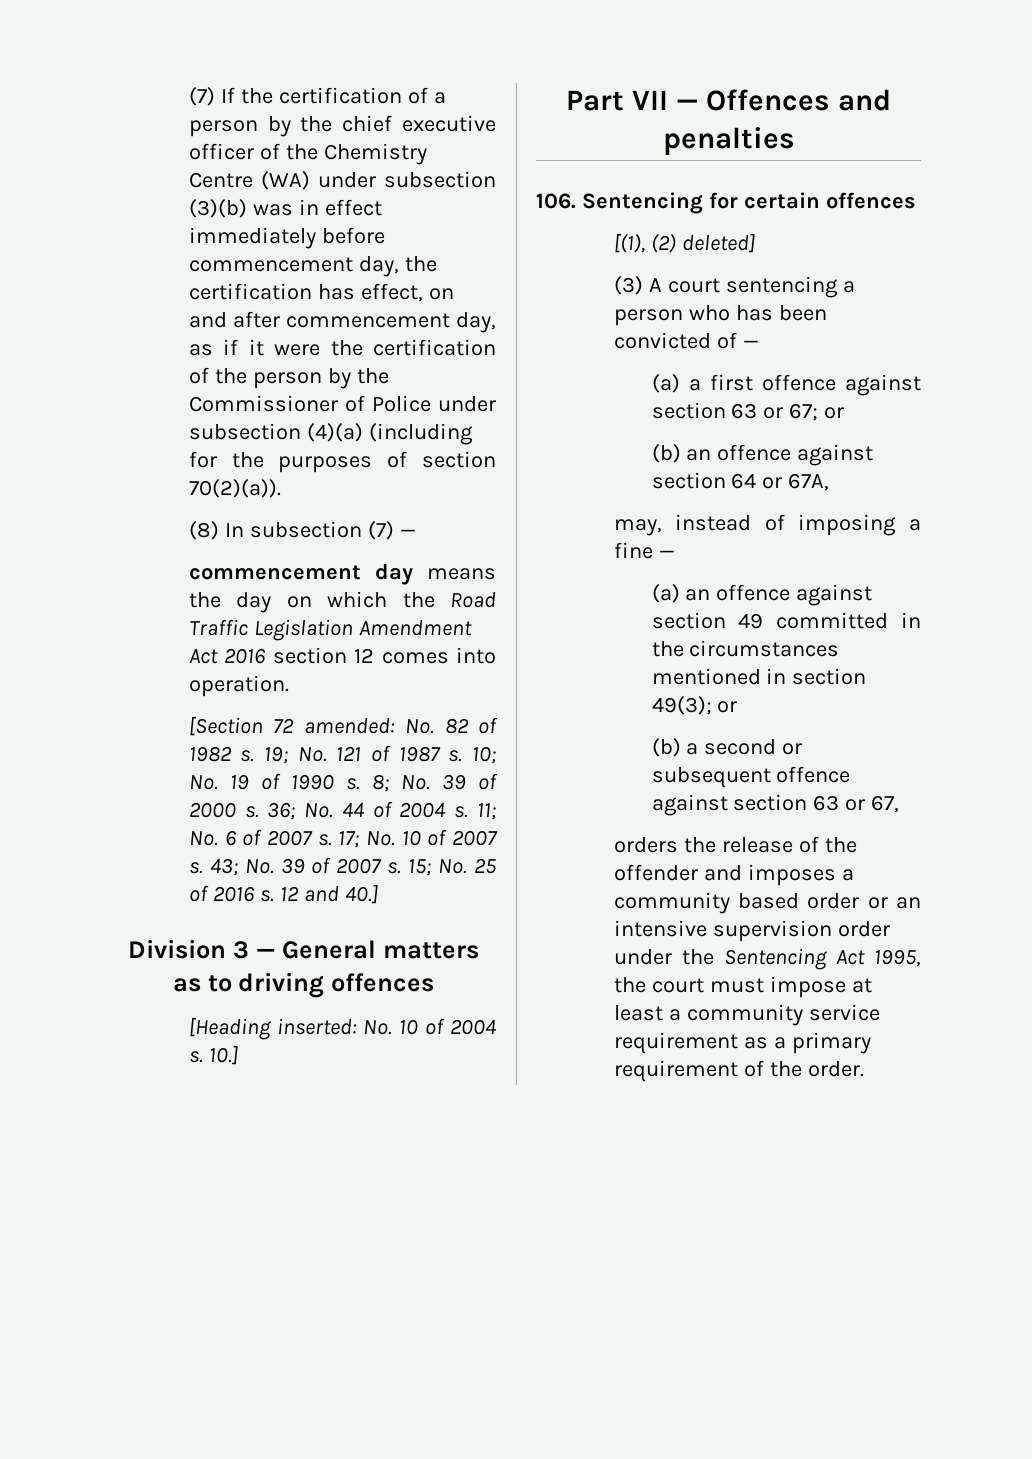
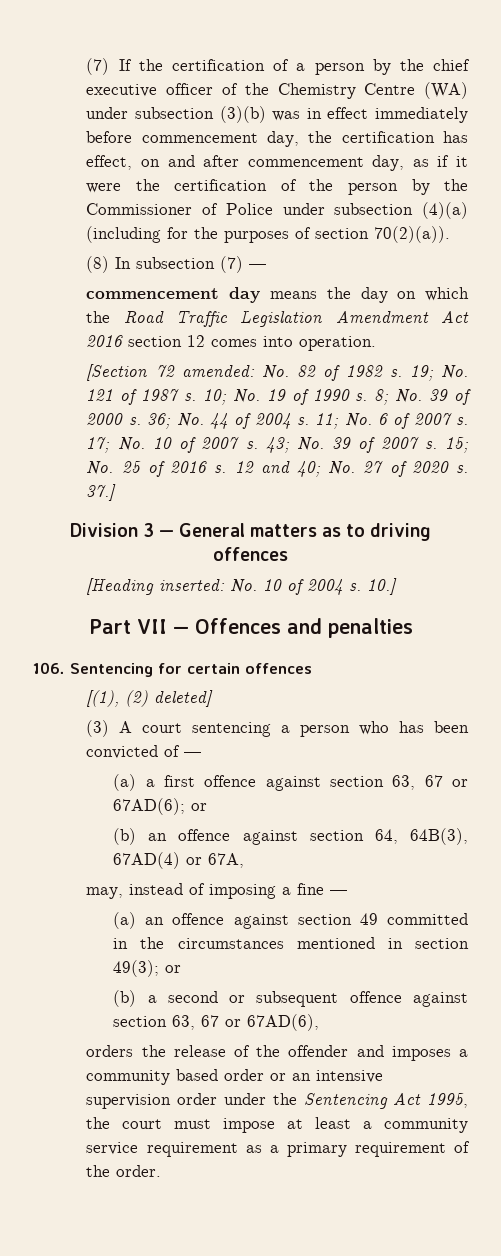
- 12 and 40.]
+ 12 and 40; No. 27 of 2020 s. 37.]
- (a) a first offence against section 63 or 67; or
+ (a) a first offence against section 63, 67 or 67AD(6); or
- (b) an offence against section 64 or 67A,
+ (b) an offence against section 64, 64B(3), 67AD(4) or 67A,
- (b) a second or subsequent offence against section 63 or 67,
+ (b) a second or subsequent offence against section 63, 67 or 67AD(6),

